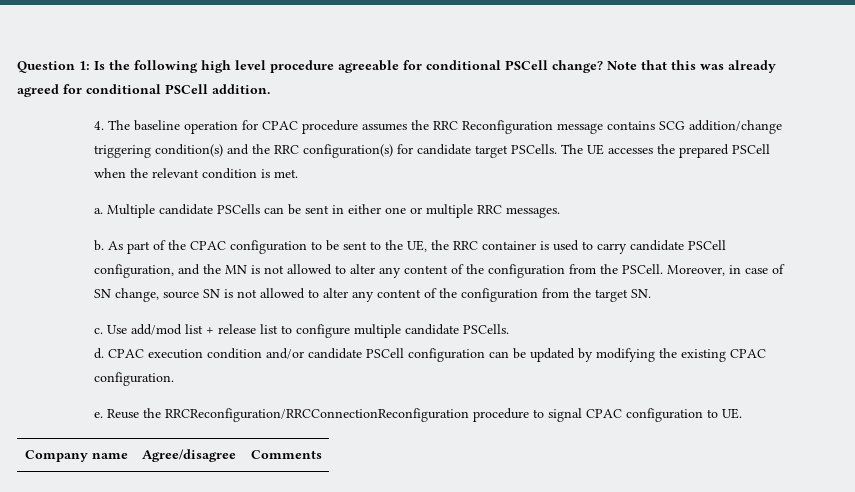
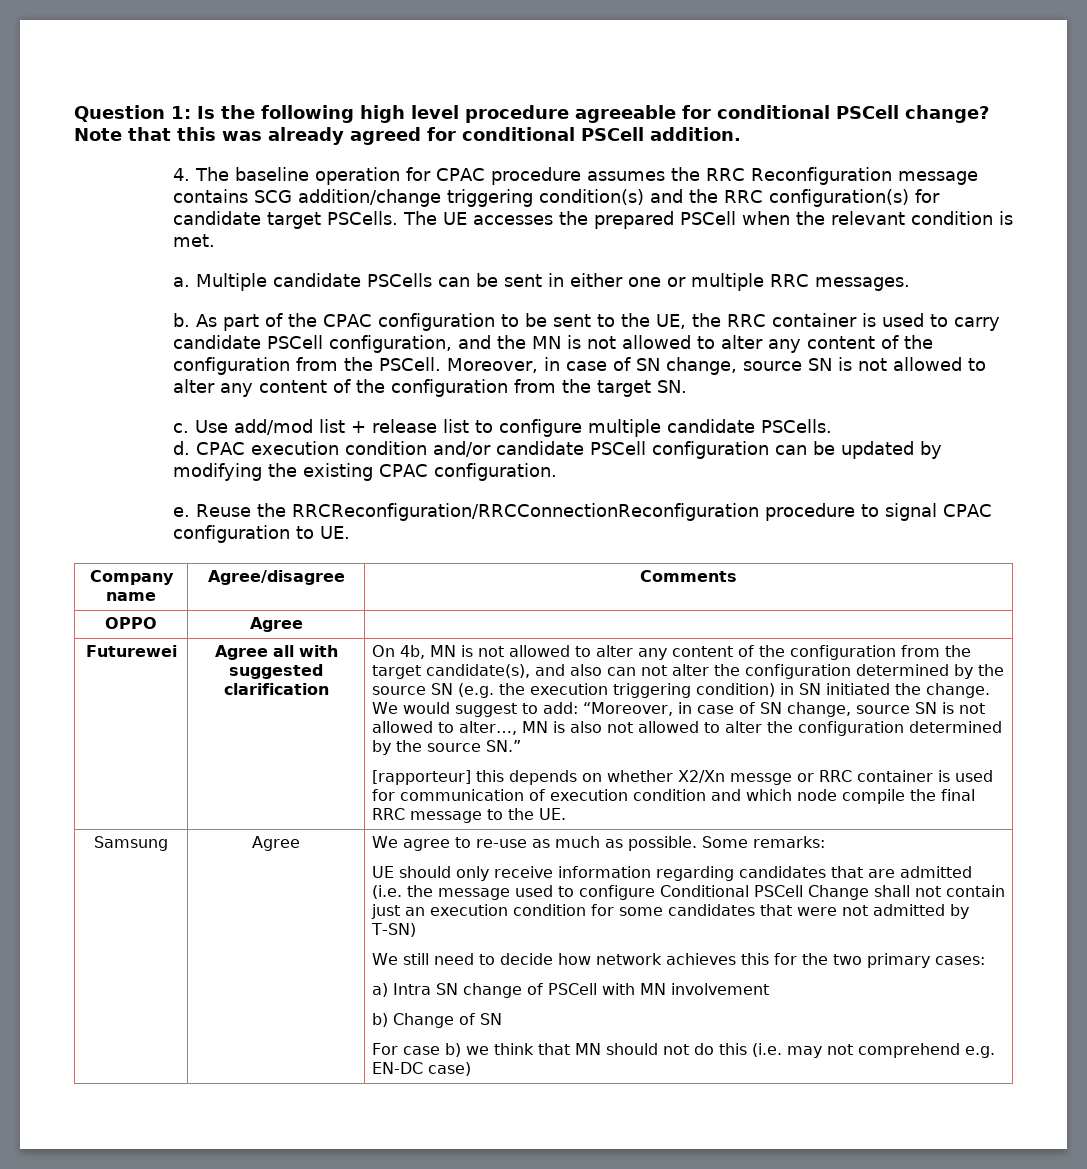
+ OPPO | Agree |
+ Futurewei | Agree all with suggested clarification | On 4b, MN is not allowed to alter any content of the configuration from the target candidate(s), and also can not alter the configuration determined by the source SN (e.g. the execution triggering condition) in SN initiated the change. We would suggest to add: “Moreover, in case of SN change, source SN is not allowed to alter…, MN is also not allowed to alter the configuration determined by the source SN.”
+ [rapporteur] this depends on whether X2/Xn messge or RRC container is used for communication of execution condition and which node compile the final RRC message to the UE.
+ Samsung | Agree | We agree to re-use as much as possible. Some remarks:
+ UE should only receive information regarding candidates that are admitted (i.e. the message used to configure Conditional PSCell Change shall not contain just an execution condition for some candidates that were not admitted by T-SN)
+ We still need to decide how network achieves this for the two primary cases:
+ a) Intra SN change of PSCell with MN involvement
+ b) Change of SN
+ For case b) we think that MN should not do this (i.e. may not comprehend e.g. EN-DC case)

